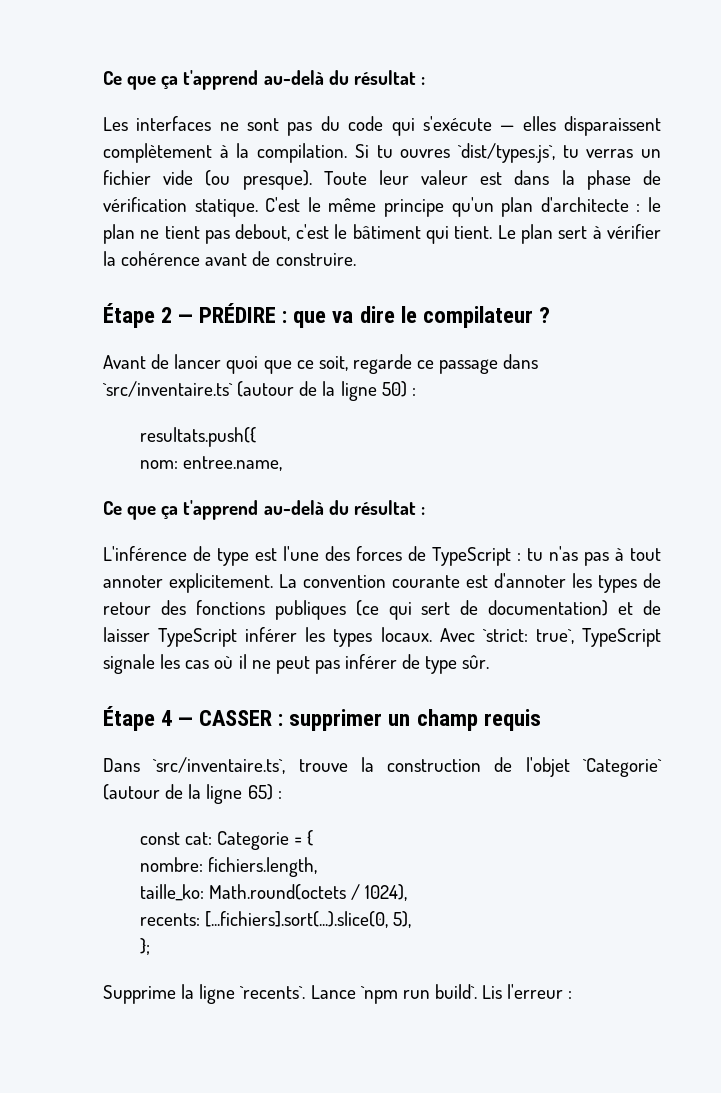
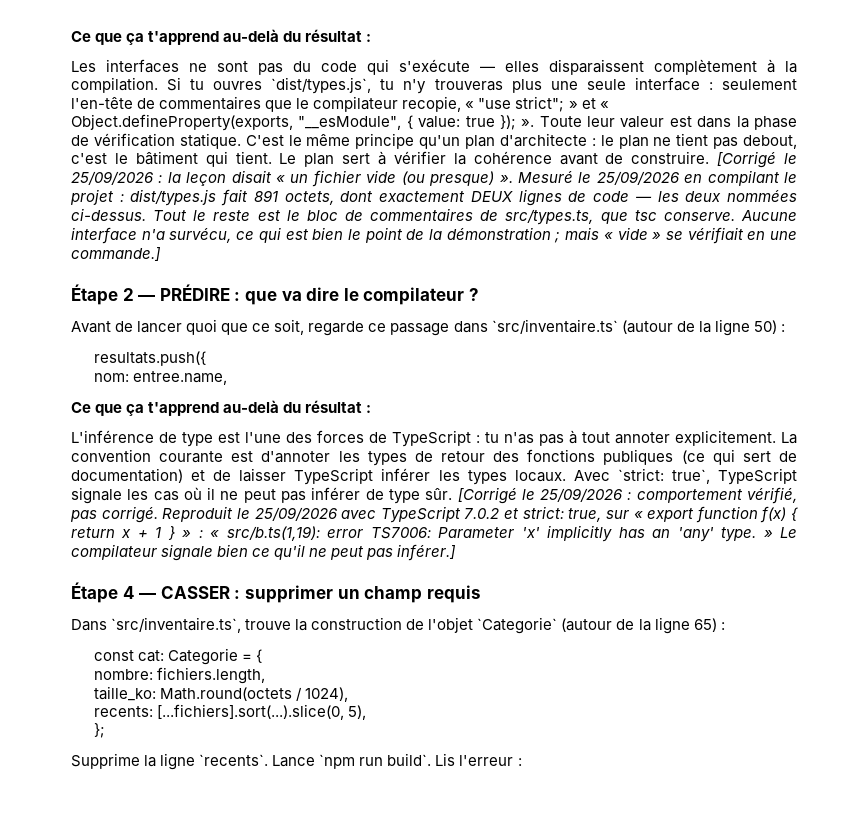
- Si tu ouvres `dist/types.js`, tu verras un fichier vide (ou presque).
+ Si tu ouvres `dist/types.js`, tu n'y trouveras plus une seule interface : seulement l'en-tête de commentaires que le compilateur recopie, « "use strict"; » et « Object.defineProperty(exports, "__esModule", { value: true }); ».
+ [Corrigé le 25/09/2026 : la leçon disait « un fichier vide (ou presque) ». Mesuré le 25/09/2026 en compilant le projet : dist/types.js fait 891 octets, dont exactement DEUX lignes de code — les deux nommées ci-dessus. Tout le reste est le bloc de commentaires de src/types.ts, que tsc conserve. Aucune interface n'a survécu, ce qui est bien le point de la démonstration ; mais « vide » se vérifiait en une commande.]
+ [Corrigé le 25/09/2026 : comportement vérifié, pas corrigé. Reproduit le 25/09/2026 avec TypeScript 7.0.2 et strict: true, sur « export function f(x) { return x + 1 } » : « src/b.ts(1,19): error TS7006: Parameter 'x' implicitly has an 'any' type. » Le compilateur signale bien ce qu'il ne peut pas inférer.]

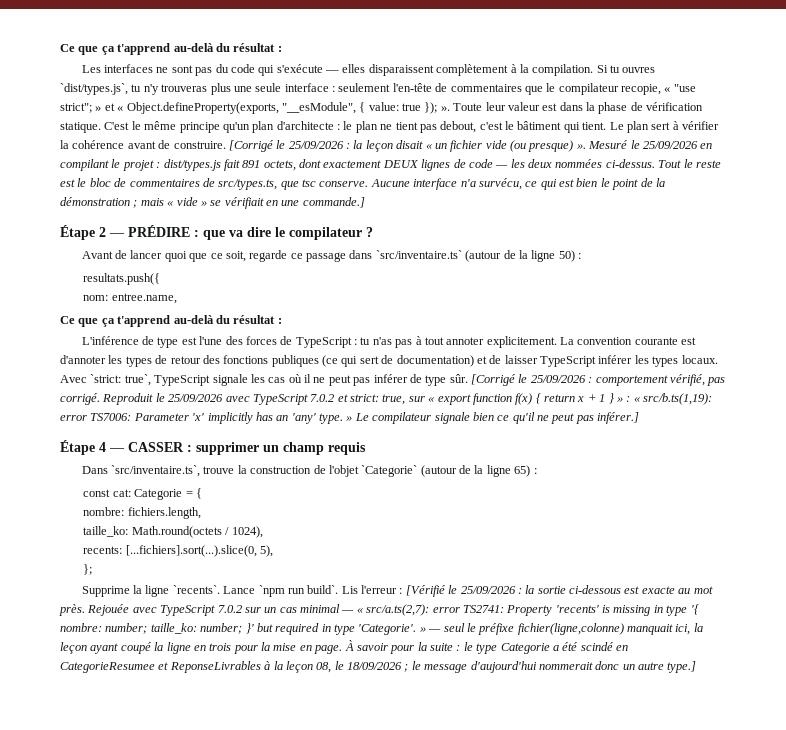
- Lis l'erreur :
+ Lis l'erreur : [Vérifié le 25/09/2026 : la sortie ci-dessous est exacte au mot près. Rejouée avec TypeScript 7.0.2 sur un cas minimal — « src/a.ts(2,7): error TS2741: Property 'recents' is missing in type '{ nombre: number; taille_ko: number; }' but required in type 'Categorie'. » — seul le préfixe fichier(ligne,colonne) manquait ici, la leçon ayant coupé la ligne en trois pour la mise en page. À savoir pour la suite : le type Categorie a été scindé en CategorieResumee et ReponseLivrables à la leçon 08, le 18/09/2026 ; le message d'aujourd'hui nommerait donc un autre type.]

